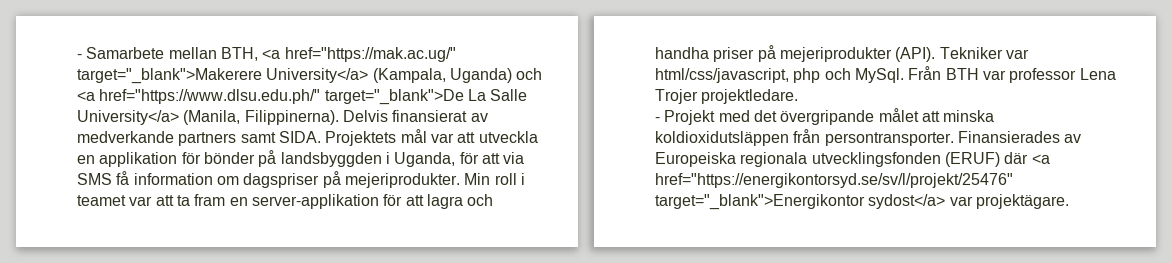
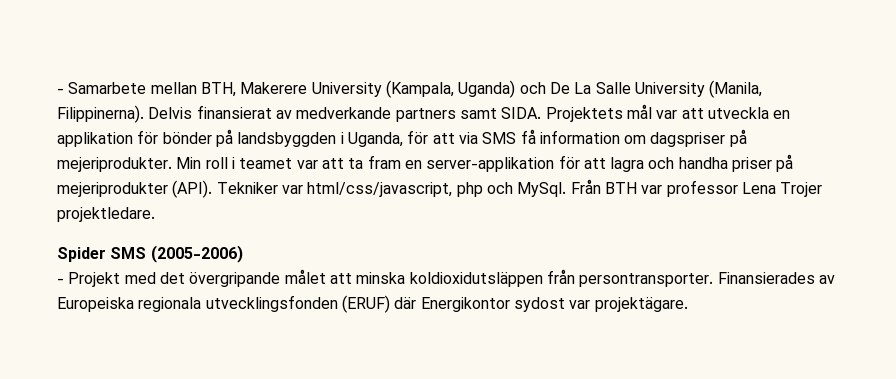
- - Samarbete mellan BTH, <a href="https://mak.ac.ug/" target="_blank">Makerere University</a> (Kampala, Uganda) och <a href="https://www.dlsu.edu.ph/" target="_blank">De La Salle University</a> (Manila, Filippinerna).
+ - Samarbete mellan BTH, Makerere University (Kampala, Uganda) och De La Salle University (Manila, Filippinerna).
+ Spider SMS (2005-2006)
- Finansierades av Europeiska regionala utvecklingsfonden (ERUF) där <a href="https://energikontorsyd.se/sv/l/projekt/25476" target="_blank">Energikontor sydost</a> var projektägare.
+ Finansierades av Europeiska regionala utvecklingsfonden (ERUF) där Energikontor sydost var projektägare.

